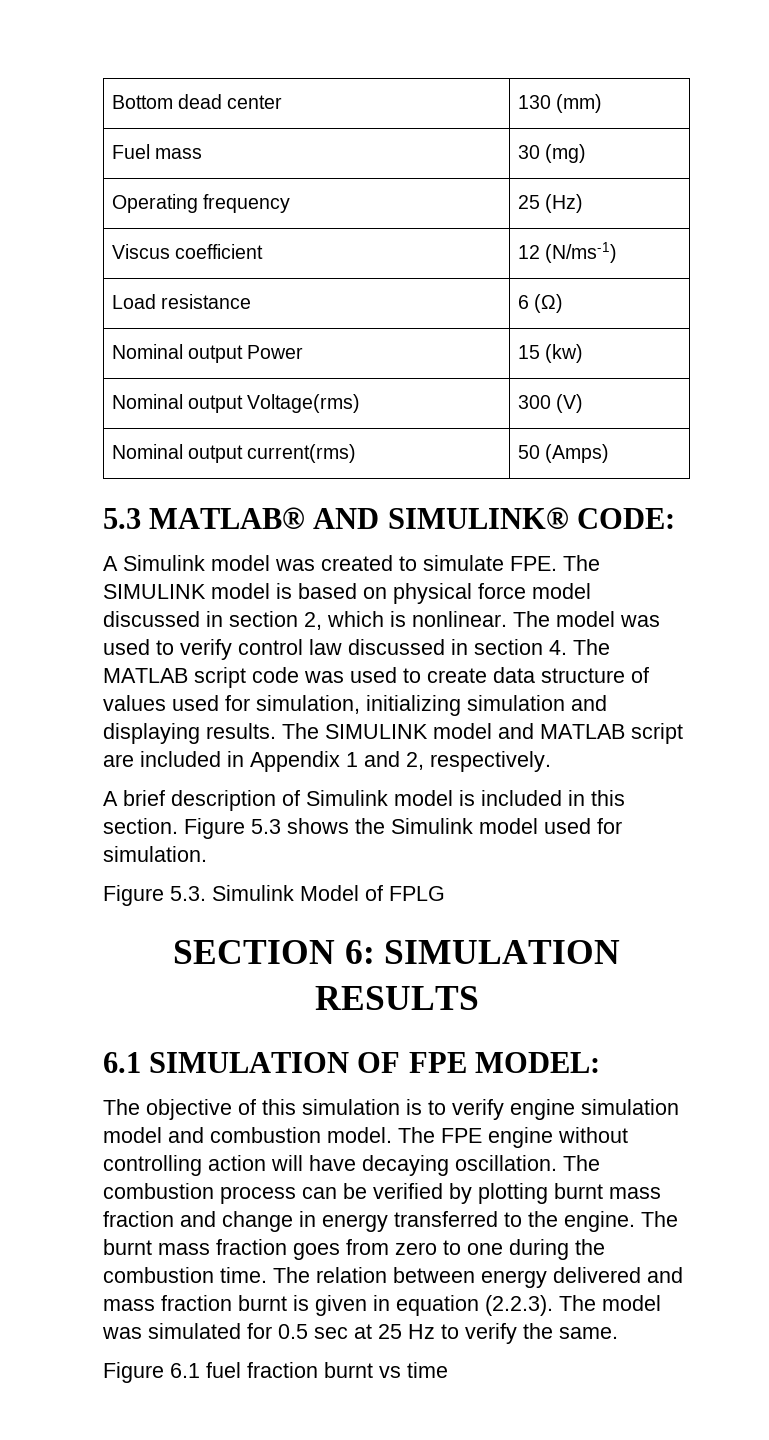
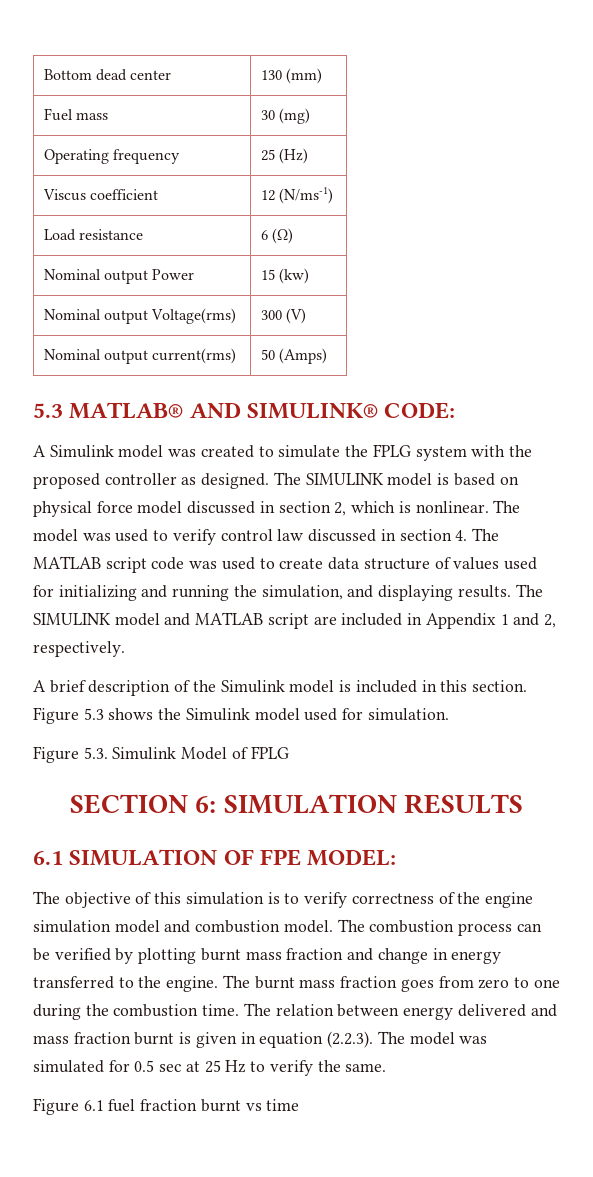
- A Simulink model was created to simulate FPE. The SIMULINK model is based on physical force model discussed in section 2, which is nonlinear.
+ A Simulink model was created to simulate the FPLG system with the proposed controller as designed. The SIMULINK model is based on physical force model discussed in section 2, which is nonlinear.
- The model was used to verify control law discussed in section 4. The MATLAB script code was used to create data structure of values used for simulation, initializing simulation and displaying results.
+ The model was used to verify control law discussed in section 4. The MATLAB script code was used to create data structure of values used for initializing and running the simulation, and displaying results.
- A brief description of Simulink model is included in this section.
+ A brief description of the Simulink model is included in this section.
- The objective of this simulation is to verify engine simulation model and combustion model.
+ The objective of this simulation is to verify correctness of the engine simulation model and combustion model.
- The FPE engine without controlling action will have decaying oscillation. The combustion process can be verified by plotting burnt mass fraction and change in energy transferred to the engine.
+ The combustion process can be verified by plotting burnt mass fraction and change in energy transferred to the engine.

